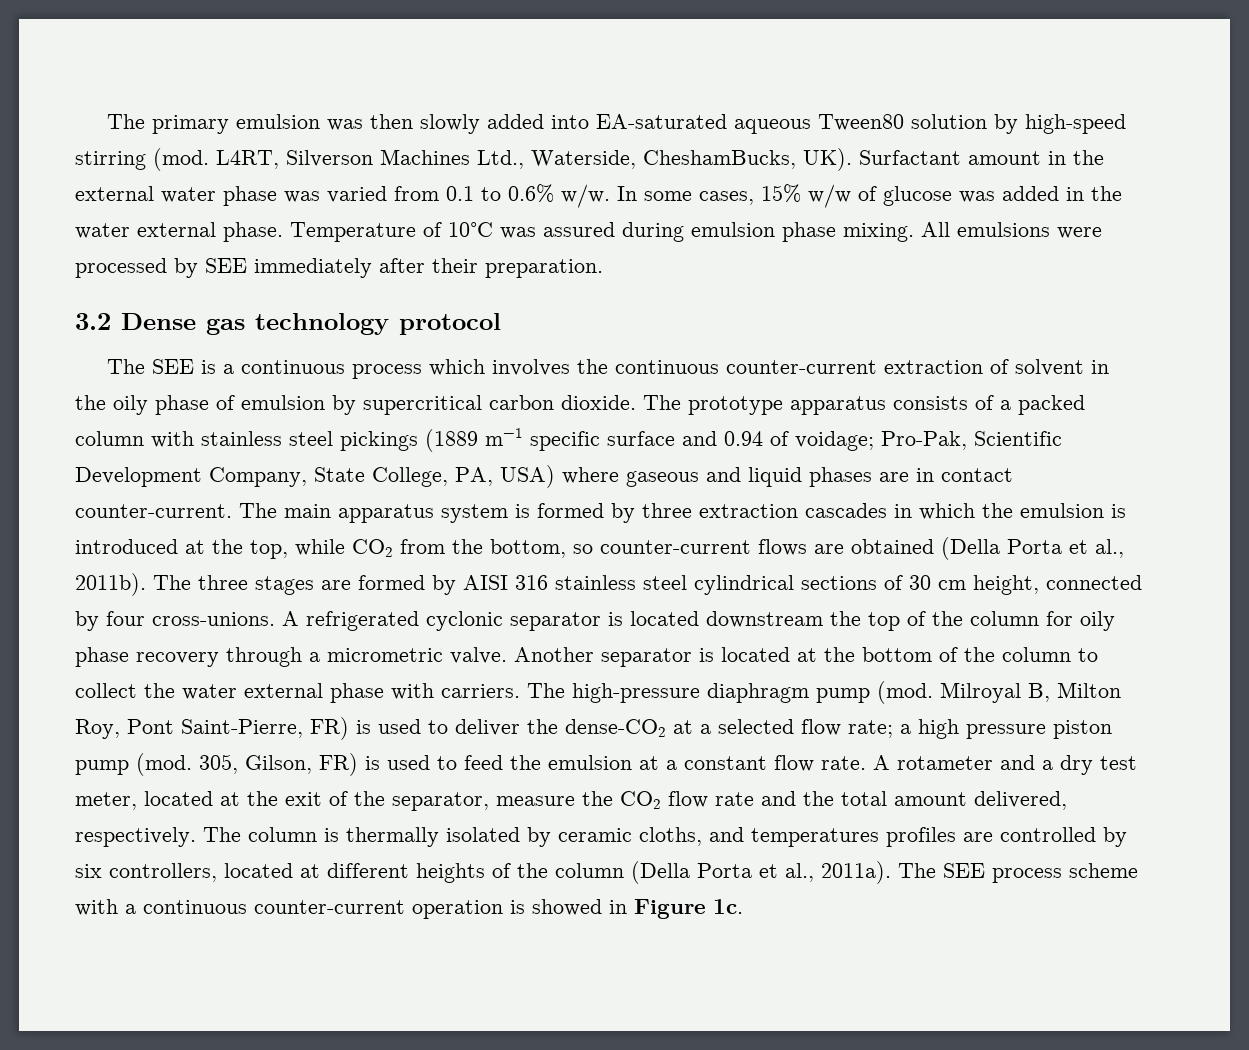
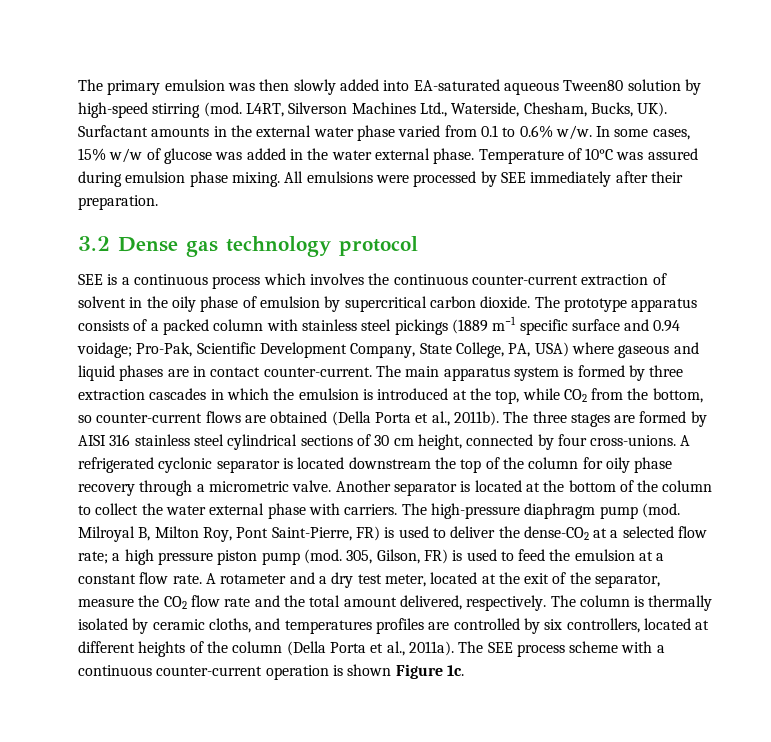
- L4RT, Silverson Machines Ltd., Waterside, CheshamBucks, UK). Surfactant amount in the external water phase was varied from 0.1 to 0.6% w/w.
+ L4RT, Silverson Machines Ltd., Waterside, Chesham, Bucks, UK). Surfactant amounts in the external water phase varied from 0.1 to 0.6% w/w.
- The SEE is a continuous process which involves the continuous counter-current extraction of solvent in the oily phase of emulsion by supercritical carbon dioxide.
+ SEE is a continuous process which involves the continuous counter-current extraction of solvent in the oily phase of emulsion by supercritical carbon dioxide.
- The prototype apparatus consists of a packed column with stainless steel pickings (1889 m−1 specific surface and 0.94 of voidage; Pro-Pak, Scientific Development Company, State College, PA, USA) where gaseous and liquid phases are in contact counter-current.
+ The prototype apparatus consists of a packed column with stainless steel pickings (1889 m−1 specific surface and 0.94 voidage; Pro-Pak, Scientific Development Company, State College, PA, USA) where gaseous and liquid phases are in contact counter-current.
- The SEE process scheme with a continuous counter-current operation is showed in Figure 1c.
+ The SEE process scheme with a continuous counter-current operation is shown Figure 1c.

